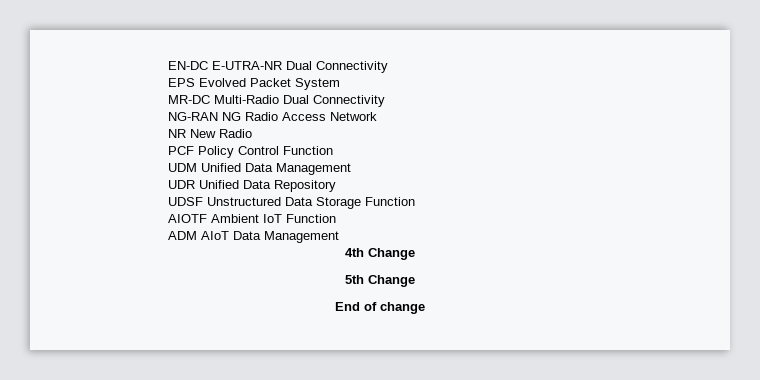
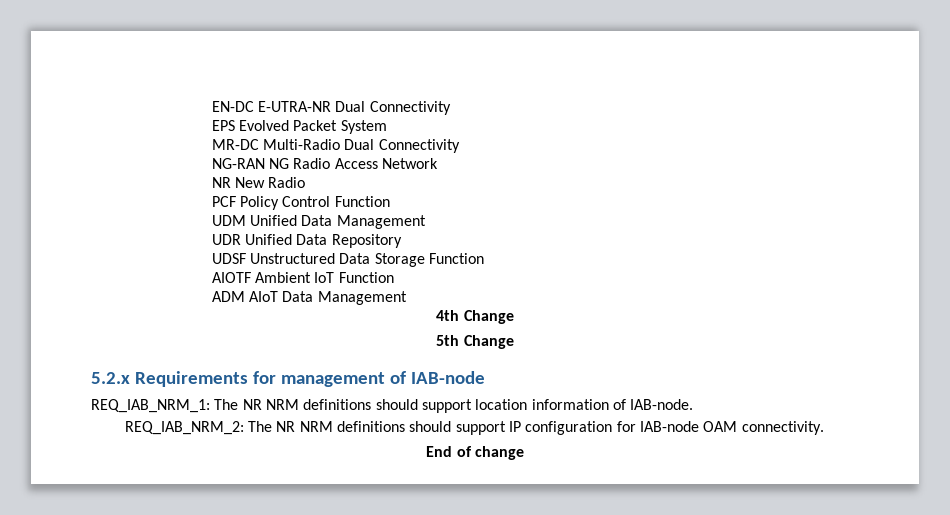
+ 5.2.x Requirements for management of IAB-node
+ REQ_IAB_NRM_1: The NR NRM definitions should support location information of IAB-node.
+ REQ_IAB_NRM_2: The NR NRM definitions should support IP configuration for IAB-node OAM connectivity.

